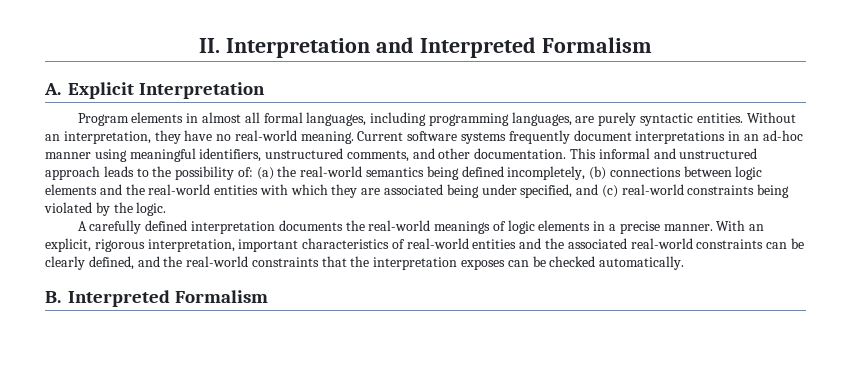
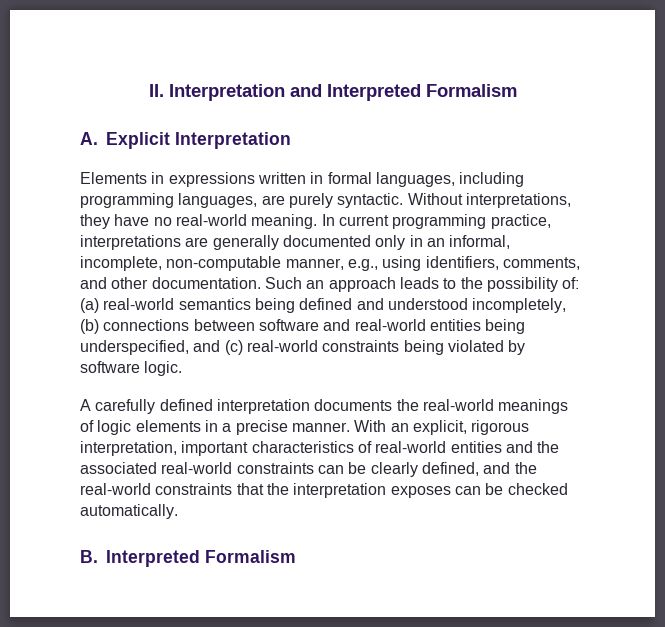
- Program elements in almost all formal languages, including programming languages, are purely syntactic entities. Without an interpretation, they have no real-world meaning.
+ Elements in expressions written in formal languages, including programming languages, are purely syntactic. Without interpretations, they have no real-world meaning.
- Current software systems frequently document interpretations in an ad-hoc manner using meaningful identifiers, unstructured comments, and other documentation. This informal and unstructured approach leads to the possibility of: (a) the real-world semantics being defined incompletely, (b) connections between logic elements and the real-world entities with which they are associated being under specified, and (c) real-world constraints being violated by the logic.
+ In current programming practice, interpretations are generally documented only in an informal, incomplete, non-computable manner, e.g., using identifiers, comments, and other documentation. Such an approach leads to the possibility of: (a) real-world semantics being defined and understood incompletely, (b) connections between software and real-world entities being underspecified, and (c) real-world constraints being violated by software logic.

